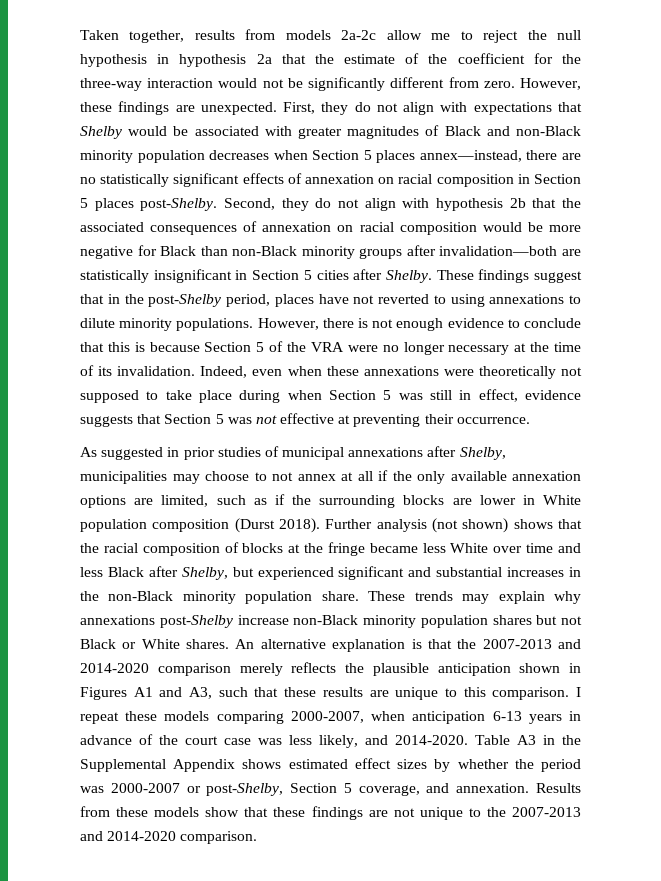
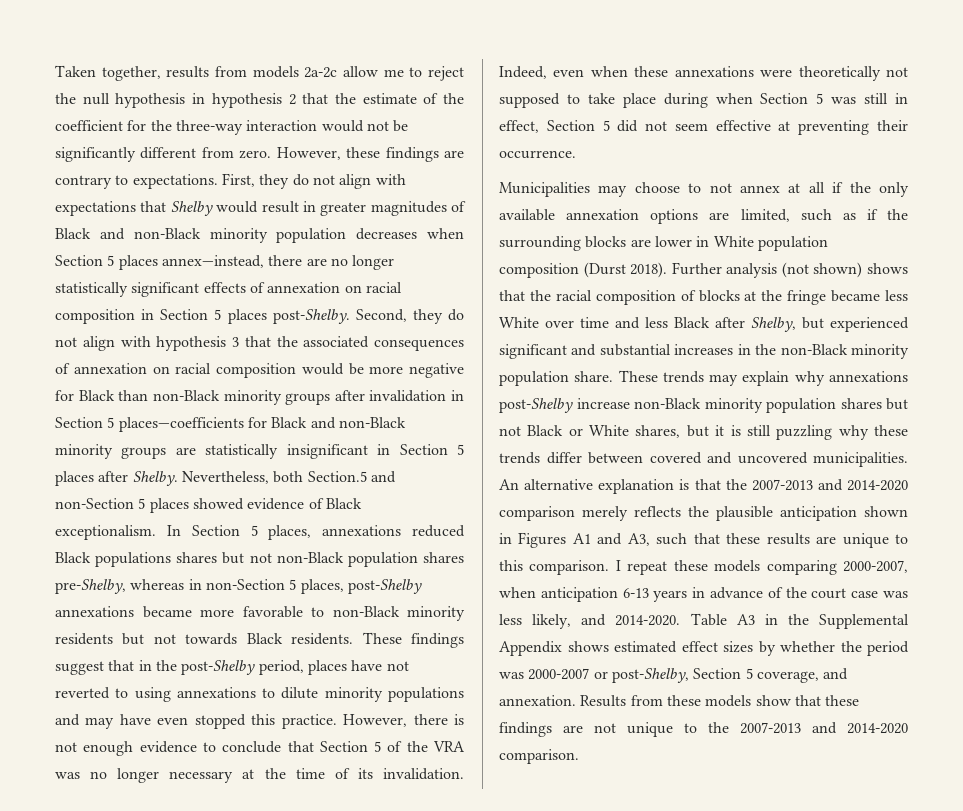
- Taken together, results from models 2a-2c allow me to reject the null hypothesis in hypothesis 2a that the estimate of the coefficient for the three-way interaction would not be significantly different from zero.
+ Taken together, results from models 2a-2c allow me to reject the null hypothesis in hypothesis 2 that the estimate of the coefficient for the three-way interaction would not be significantly different from zero.
- However, these findings are unexpected.
+ However, these findings are contrary to expectations.
- First, they do not align with expectations that Shelby would be associated with greater magnitudes of Black and non-Black minority population decreases when Section 5 places annex—instead, there are no statistically significant effects of annexation on racial composition in Section 5 places post-Shelby.
+ First, they do not align with expectations that Shelby would result in greater magnitudes of Black and non-Black minority population decreases when Section 5 places annex—instead, there are no longer statistically significant effects of annexation on racial composition in Section 5 places post-Shelby.
- Second, they do not align with hypothesis 2b that the associated consequences of annexation on racial composition would be more negative for Black than non-Black minority groups after invalidation—both are statistically insignificant in Section 5 cities after Shelby.
+ Second, they do not align with hypothesis 3 that the associated consequences of annexation on racial composition would be more negative for Black than non-Black minority groups after invalidation in Section 5 places—coefficients for Black and non-Black minority groups are statistically insignificant in Section 5 places after Shelby.
+ Nevertheless, both Section.5 and non-Section 5 places showed evidence of Black exceptionalism. In Section 5 places, annexations reduced Black populations shares but not non-Black population shares pre-Shelby, whereas in non-Section 5 places, post-Shelby annexations became more favorable to non-Black minority residents but not towards Black residents.
- These findings suggest that in the post-Shelby period, places have not reverted to using annexations to dilute minority populations.
+ These findings suggest that in the post-Shelby period, places have not reverted to using annexations to dilute minority populations and may have even stopped this practice.
- However, there is not enough evidence to conclude that this is because Section 5 of the VRA were no longer necessary at the time of its invalidation.
+ However, there is not enough evidence to conclude that Section 5 of the VRA was no longer necessary at the time of its invalidation.
- Indeed, even when these annexations were theoretically not supposed to take place during when Section 5 was still in effect, evidence suggests that Section 5 was not effective at preventing their occurrence.
+ Indeed, even when these annexations were theoretically not supposed to take place during when Section 5 was still in effect, Section 5 did not seem effective at preventing their occurrence.
- As suggested in prior studies of municipal annexations after Shelby, municipalities may choose to not annex at all if the only available annexation options are limited, such as if the surrounding blocks are lower in White population composition (Durst 2018).
+ Municipalities may choose to not annex at all if the only available annexation options are limited, such as if the surrounding blocks are lower in White population composition (Durst 2018).
- These trends may explain why annexations post-Shelby increase non-Black minority population shares but not Black or White shares.
+ These trends may explain why annexations post-Shelby increase non-Black minority population shares but not Black or White shares, but it is still puzzling why these trends differ between covered and uncovered municipalities.

